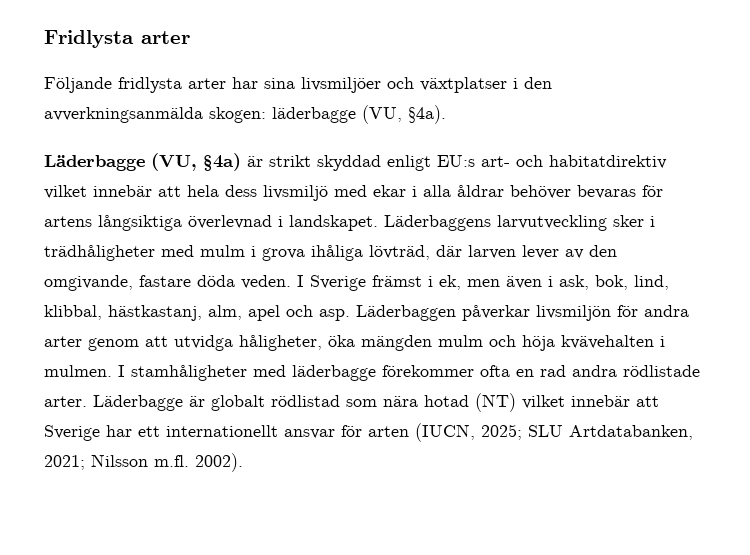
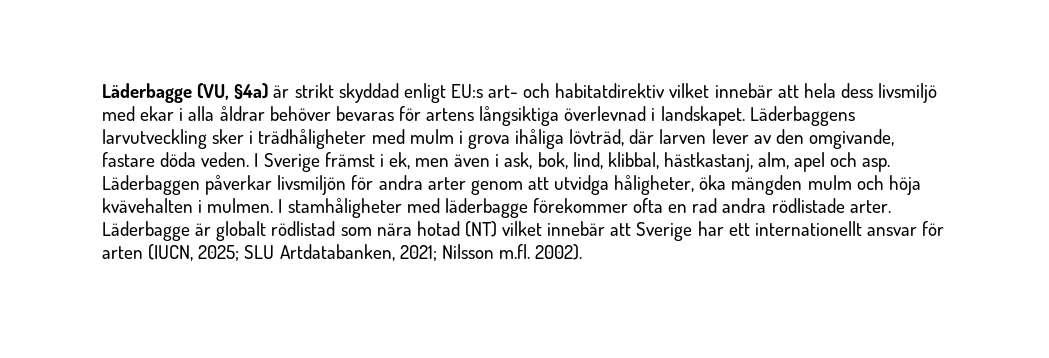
- Fridlysta arter
- Följande fridlysta arter har sina livsmiljöer och växtplatser i den avverkningsanmälda skogen: läderbagge (VU, §4a).

